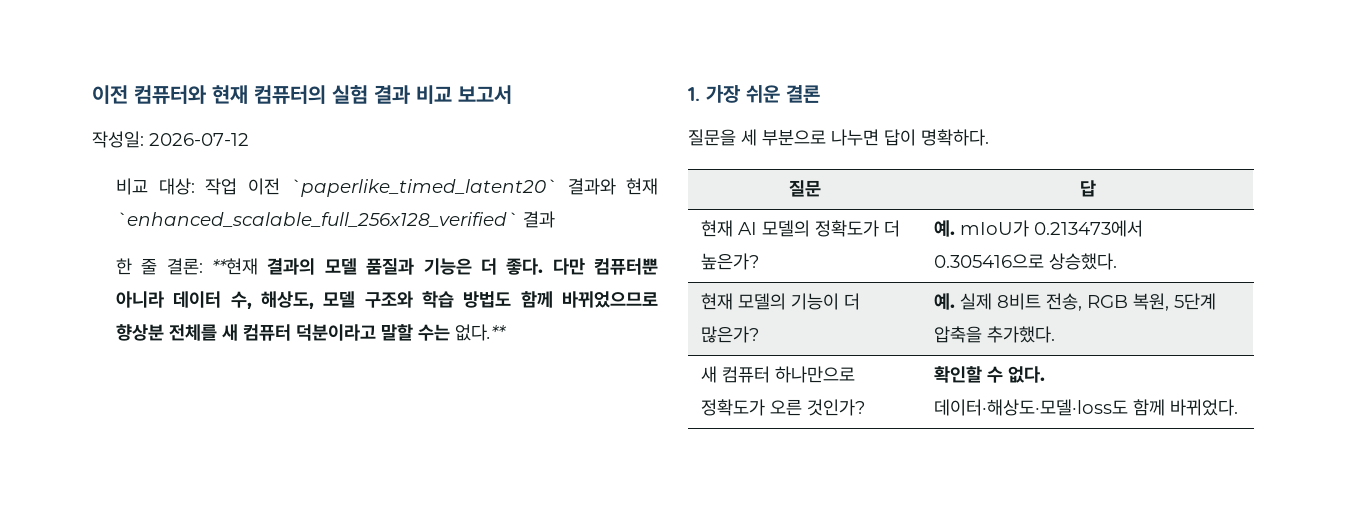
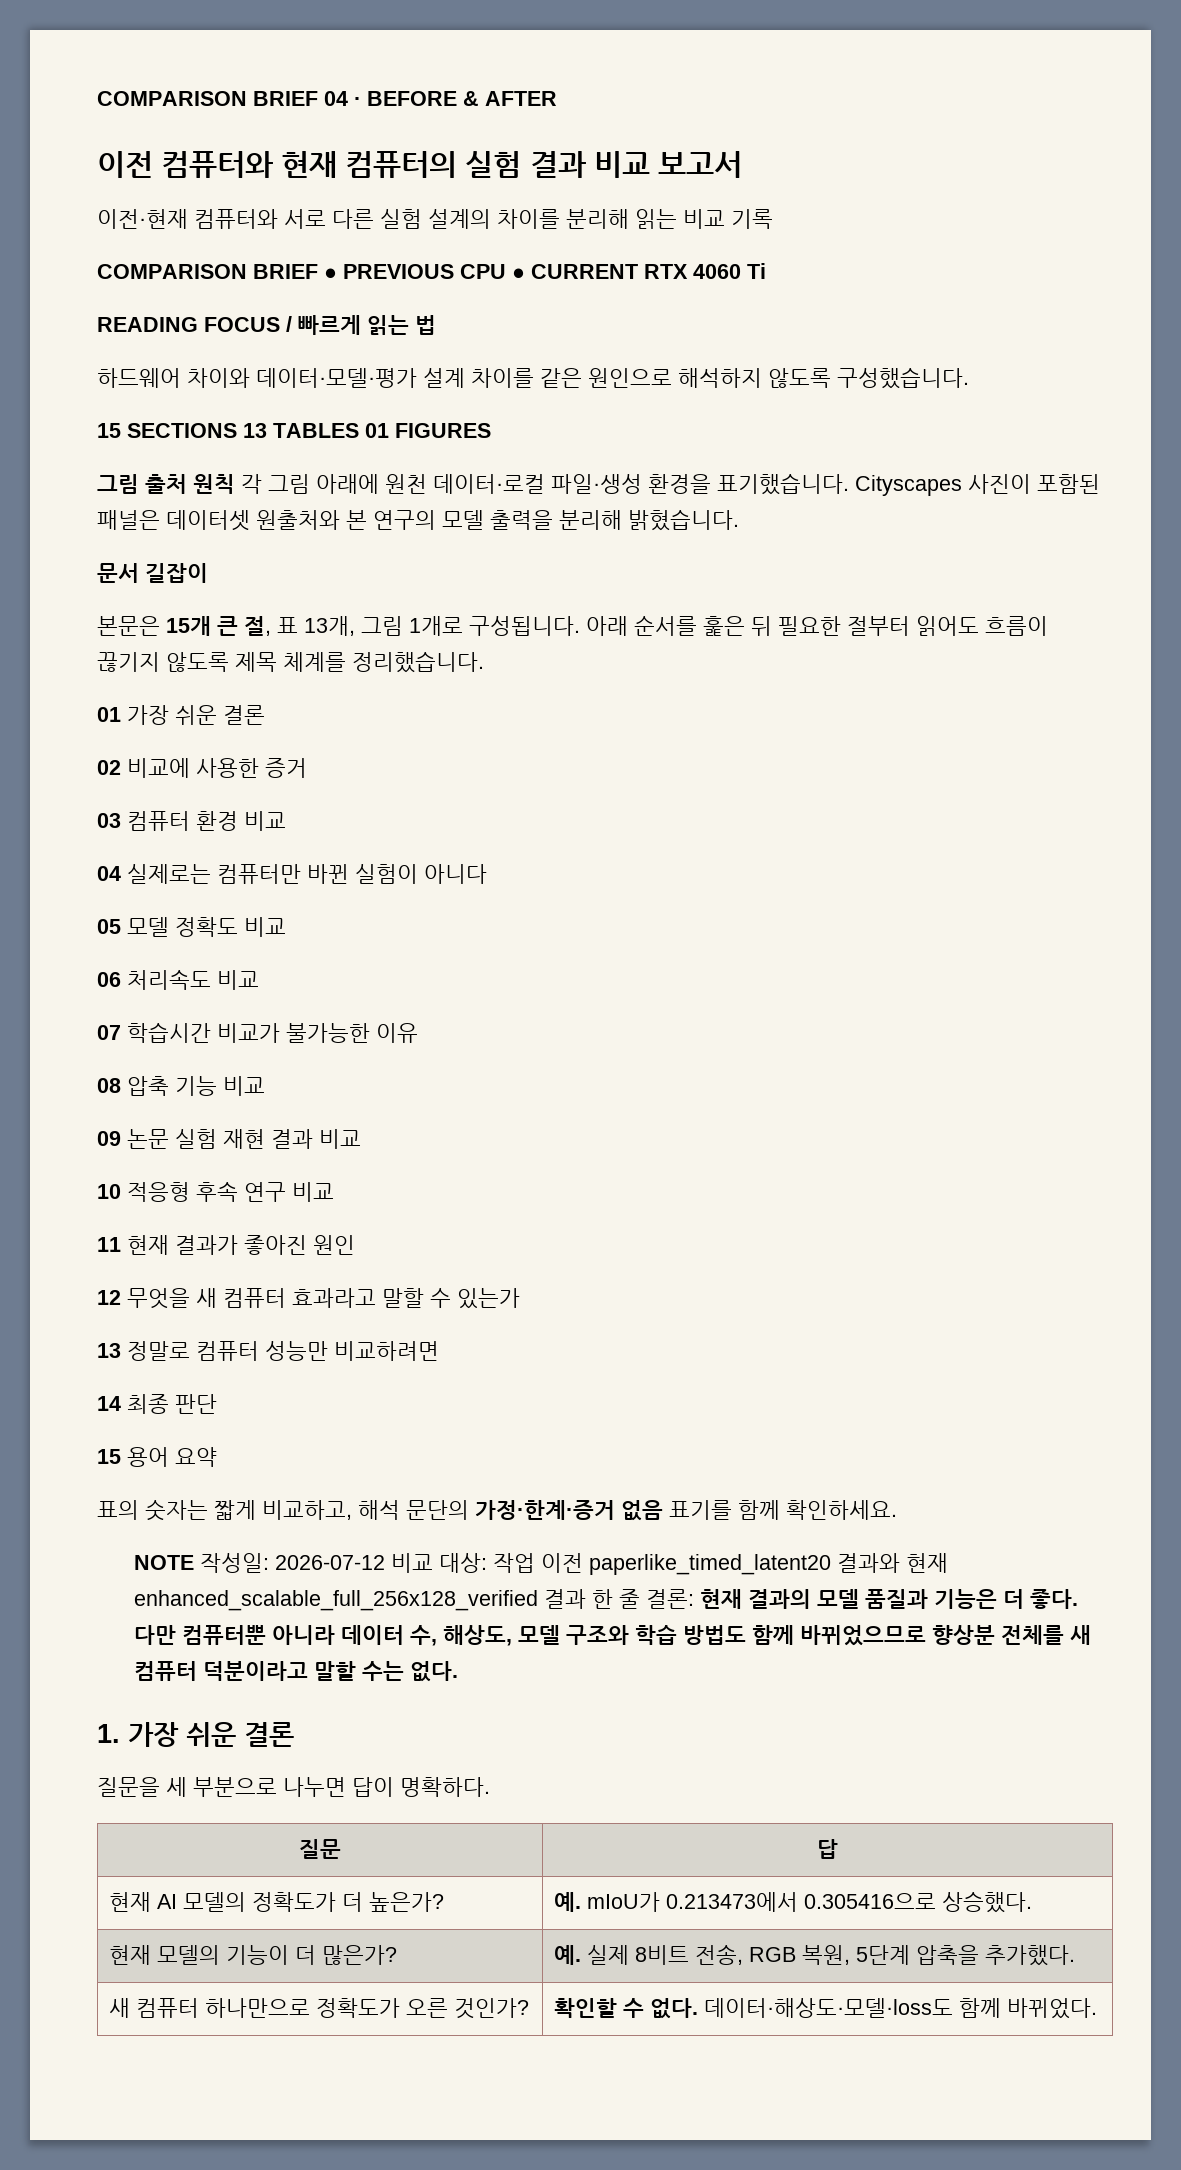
+ COMPARISON BRIEF 04 · BEFORE & AFTER
- 작성일: 2026-07-12
- 비교 대상: 작업 이전 `paperlike_timed_latent20` 결과와 현재 `enhanced_scalable_full_256x128_verified` 결과
- 한 줄 결론: **현재 결과의 모델 품질과 기능은 더 좋다.
+ 이전·현재 컴퓨터와 서로 다른 실험 설계의 차이를 분리해 읽는 비교 기록
+ COMPARISON BRIEF ● PREVIOUS CPU ● CURRENT RTX 4060 Ti
+ READING FOCUS / 빠르게 읽는 법
+ 하드웨어 차이와 데이터·모델·평가 설계 차이를 같은 원인으로 해석하지 않도록 구성했습니다.
+ 15 SECTIONS 13 TABLES 01 FIGURES
+ 그림 출처 원칙 각 그림 아래에 원천 데이터·로컬 파일·생성 환경을 표기했습니다. Cityscapes 사진이 포함된 패널은 데이터셋 원출처와 본 연구의 모델 출력을 분리해 밝혔습니다.
+ 문서 길잡이
+ 본문은 15개 큰 절, 표 13개, 그림 1개로 구성됩니다. 아래 순서를 훑은 뒤 필요한 절부터 읽어도 흐름이 끊기지 않도록 제목 체계를 정리했습니다.
+ 01 가장 쉬운 결론
+ 02 비교에 사용한 증거
+ 03 컴퓨터 환경 비교
+ 04 실제로는 컴퓨터만 바뀐 실험이 아니다
+ 05 모델 정확도 비교
+ 06 처리속도 비교
+ 07 학습시간 비교가 불가능한 이유
+ 08 압축 기능 비교
+ 09 논문 실험 재현 결과 비교
+ 10 적응형 후속 연구 비교
+ 11 현재 결과가 좋아진 원인
+ 12 무엇을 새 컴퓨터 효과라고 말할 수 있는가
+ 13 정말로 컴퓨터 성능만 비교하려면
+ 14 최종 판단
+ 15 용어 요약
+ 표의 숫자는 짧게 비교하고, 해석 문단의 가정·한계·증거 없음 표기를 함께 확인하세요.
+ NOTE 작성일: 2026-07-12 비교 대상: 작업 이전 paperlike_timed_latent20 결과와 현재 enhanced_scalable_full_256x128_verified 결과 한 줄 결론: 현재 결과의 모델 품질과 기능은 더 좋다.
- 다만 컴퓨터뿐 아니라 데이터 수, 해상도, 모델 구조와 학습 방법도 함께 바뀌었으므로 향상분 전체를 새 컴퓨터 덕분이라고 말할 수는 없다.**
+ 다만 컴퓨터뿐 아니라 데이터 수, 해상도, 모델 구조와 학습 방법도 함께 바뀌었으므로 향상분 전체를 새 컴퓨터 덕분이라고 말할 수는 없다.

